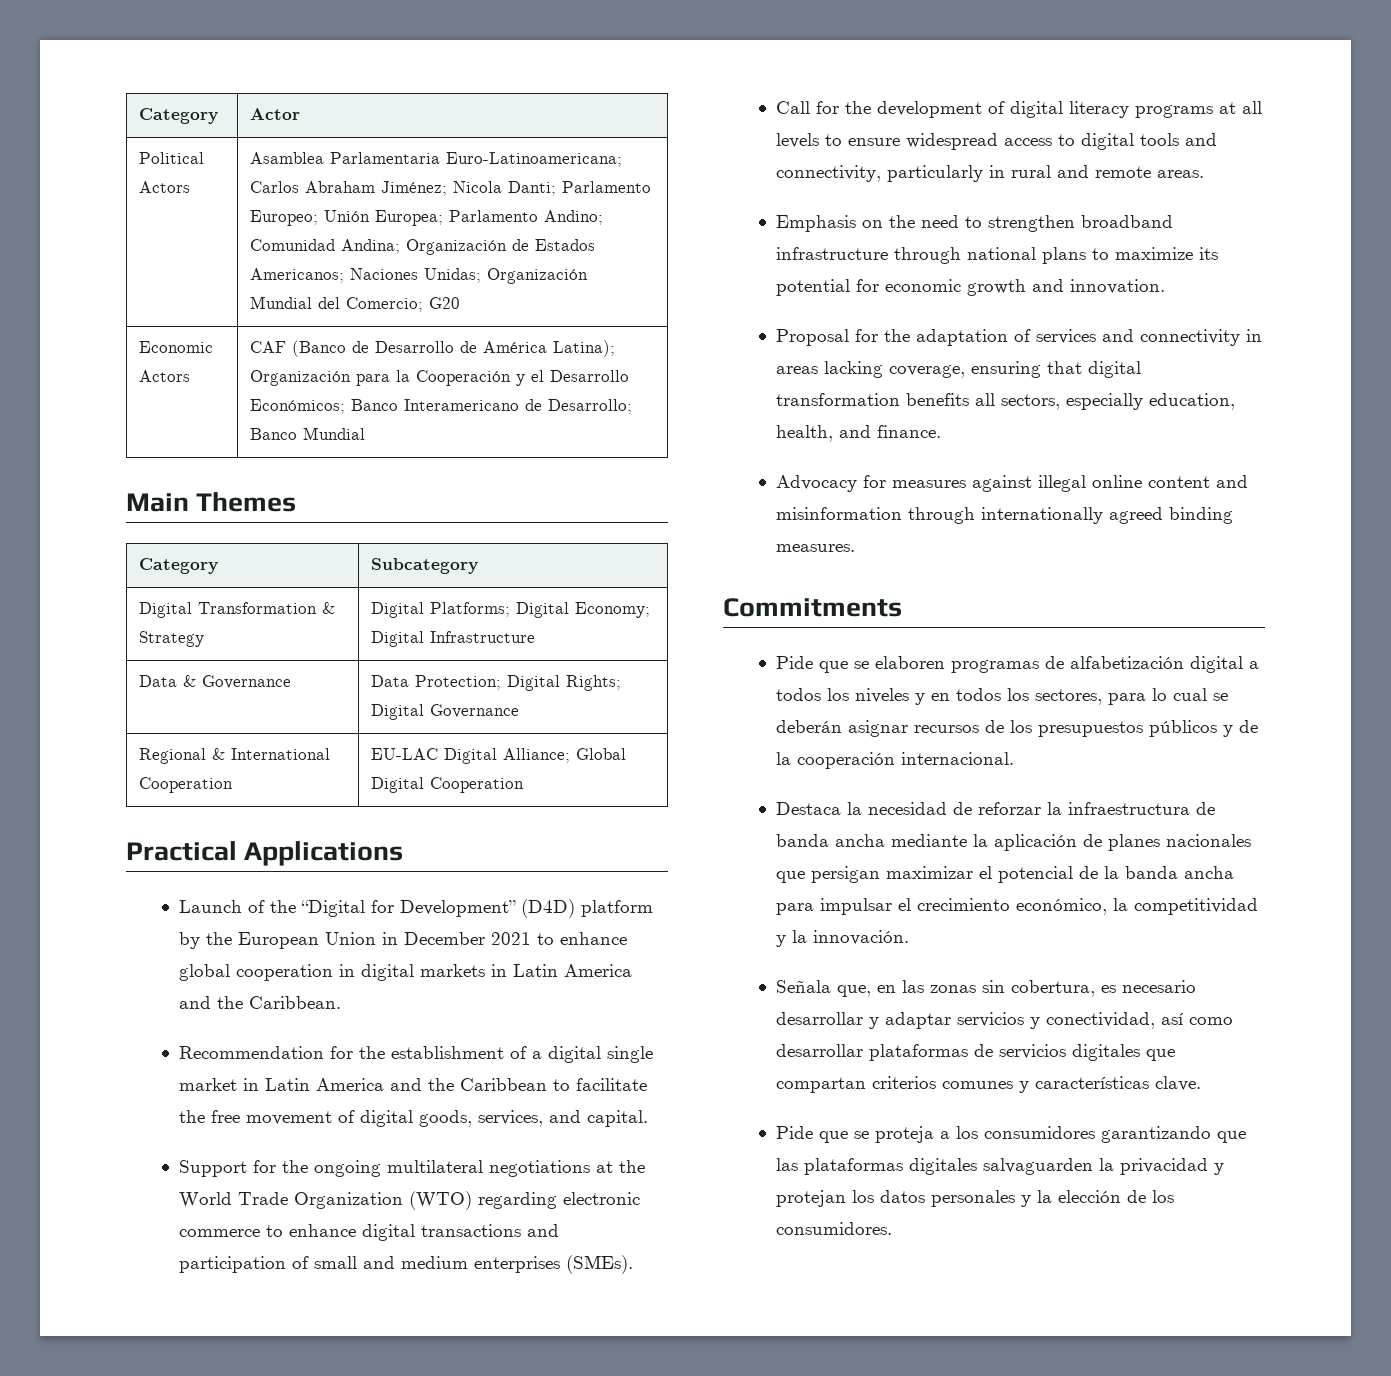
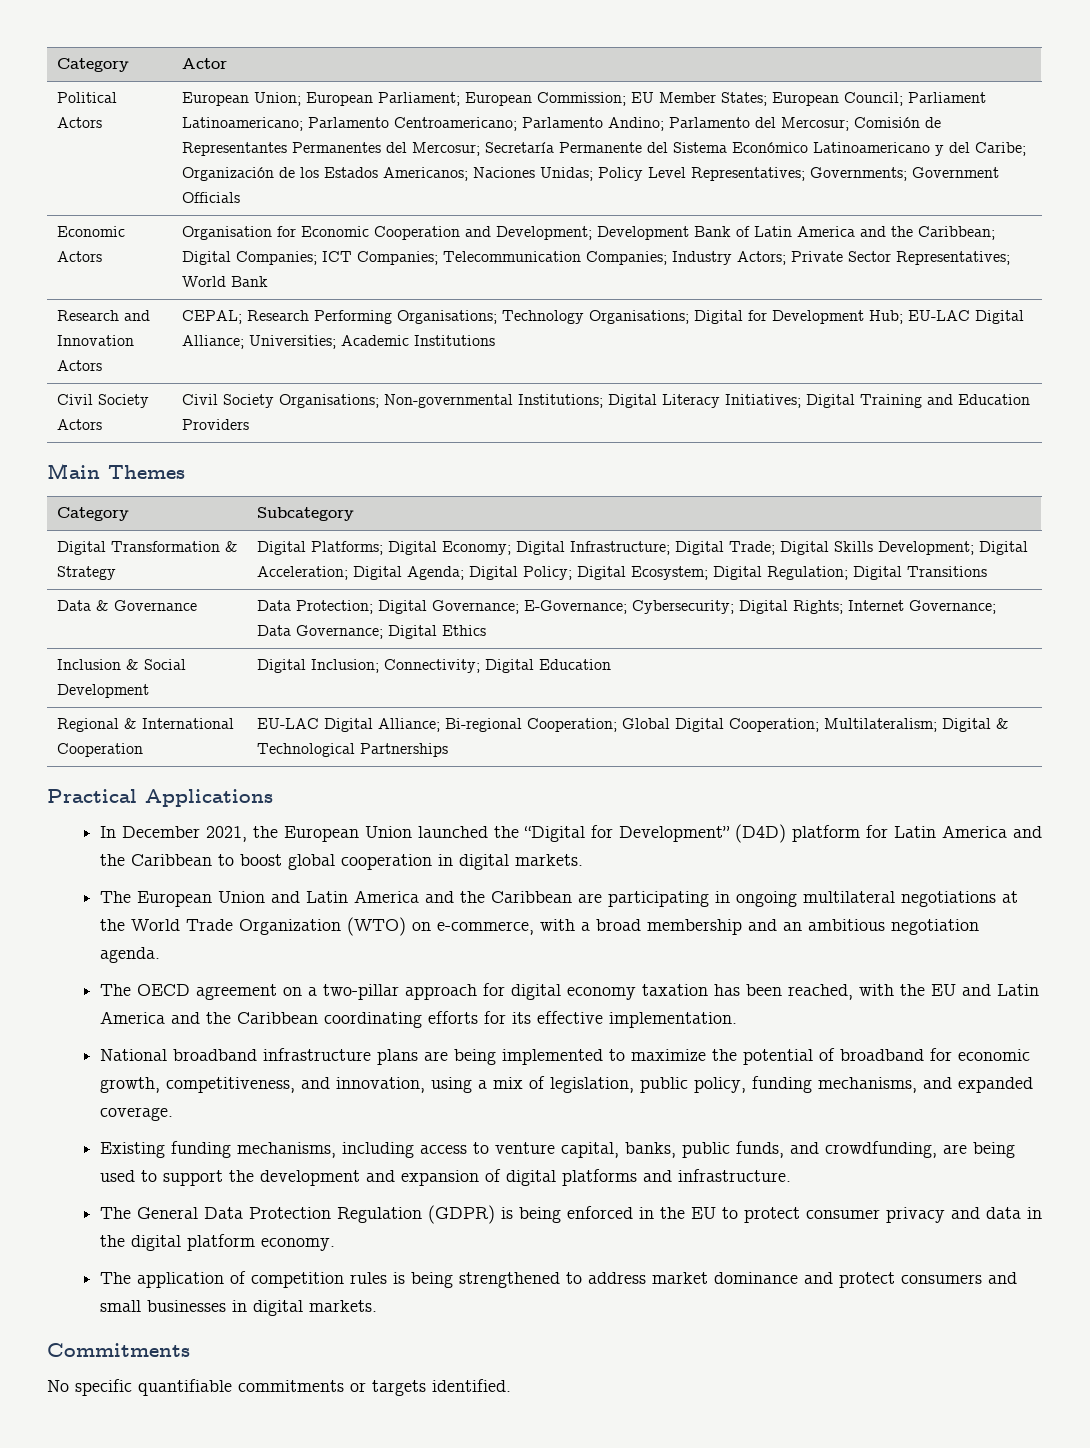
- Asamblea Parlamentaria Euro-Latinoamericana; Carlos Abraham Jiménez; Nicola Danti; Parlamento Europeo; Unión Europea; Parlamento Andino; Comunidad Andina; Organización de Estados Americanos; Naciones Unidas; Organización Mundial del Comercio; G20
- Economic Actors | CAF (Banco de Desarrollo de América Latina); Organización para la Cooperación y el Desarrollo Económicos; Banco Interamericano de Desarrollo; Banco Mundial
+ European Union; European Parliament; European Commission; EU Member States; European Council; Parliament Latinoamericano; Parlamento Centroamericano; Parlamento Andino; Parlamento del Mercosur; Comisión de Representantes Permanentes del Mercosur; Secretaría Permanente del Sistema Económico Latinoamericano y del Caribe; Organización de los Estados Americanos; Naciones Unidas; Policy Level Representatives; Governments; Government Officials
+ Economic Actors | Organisation for Economic Cooperation and Development; Development Bank of Latin America and the Caribbean; Digital Companies; ICT Companies; Telecommunication Companies; Industry Actors; Private Sector Representatives; World Bank
+ Research and Innovation Actors | CEPAL; Research Performing Organisations; Technology Organisations; Digital for Development Hub; EU-LAC Digital Alliance; Universities; Academic Institutions
+ Civil Society Actors | Civil Society Organisations; Non-governmental Institutions; Digital Literacy Initiatives; Digital Training and Education Providers
- Digital Transformation & Strategy | Digital Platforms; Digital Economy; Digital Infrastructure
+ Digital Transformation & Strategy | Digital Platforms; Digital Economy; Digital Infrastructure; Digital Trade; Digital Skills Development; Digital Acceleration; Digital Agenda; Digital Policy; Digital Ecosystem; Digital Regulation; Digital Transitions
- Data & Governance | Data Protection; Digital Rights; Digital Governance
+ Data & Governance | Data Protection; Digital Governance; E-Governance; Cybersecurity; Digital Rights; Internet Governance; Data Governance; Digital Ethics
+ Inclusion & Social Development | Digital Inclusion; Connectivity; Digital Education
- Regional & International Cooperation | EU-LAC Digital Alliance; Global Digital Cooperation
+ Regional & International Cooperation | EU-LAC Digital Alliance; Bi-regional Cooperation; Global Digital Cooperation; Multilateralism; Digital & Technological Partnerships
  Practical Applications
- Launch of the “Digital for Development” (D4D) platform by the European Union in December 2021 to enhance global cooperation in digital markets in Latin America and the Caribbean.
- Recommendation for the establishment of a digital single market in Latin America and the Caribbean to facilitate the free movement of digital goods, services, and capital.
- Support for the ongoing multilateral negotiations at the World Trade Organization (WTO) regarding electronic commerce to enhance digital transactions and participation of small and medium enterprises (SMEs).
- Call for the development of digital literacy programs at all levels to ensure widespread access to digital tools and connectivity, particularly in rural and remote areas.
- Emphasis on the need to strengthen broadband infrastructure through national plans to maximize its potential for economic growth and innovation.
- Proposal for the adaptation of services and connectivity in areas lacking coverage, ensuring that digital transformation benefits all sectors, especially education, health, and finance.
- Advocacy for measures against illegal online content and misinformation through internationally agreed binding measures.
+ In December 2021, the European Union launched the “Digital for Development” (D4D) platform for Latin America and the Caribbean to boost global cooperation in digital markets.
+ The European Union and Latin America and the Caribbean are participating in ongoing multilateral negotiations at the World Trade Organization (WTO) on e-commerce, with a broad membership and an ambitious negotiation agenda.
+ The OECD agreement on a two-pillar approach for digital economy taxation has been reached, with the EU and Latin America and the Caribbean coordinating efforts for its effective implementation.
+ National broadband infrastructure plans are being implemented to maximize the potential of broadband for economic growth, competitiveness, and innovation, using a mix of legislation, public policy, funding mechanisms, and expanded coverage.
+ Existing funding mechanisms, including access to venture capital, banks, public funds, and crowdfunding, are being used to support the development and expansion of digital platforms and infrastructure.
+ The General Data Protection Regulation (GDPR) is being enforced in the EU to protect consumer privacy and data in the digital platform economy.
+ The application of competition rules is being strengthened to address market dominance and protect consumers and small businesses in digital markets.
  Commitments
- Pide que se elaboren programas de alfabetización digital a todos los niveles y en todos los sectores, para lo cual se deberán asignar recursos de los presupuestos públicos y de la cooperación internacional.
- Destaca la necesidad de reforzar la infraestructura de banda ancha mediante la aplicación de planes nacionales que persigan maximizar el potencial de la banda ancha para impulsar el crecimiento económico, la competitividad y la innovación.
- Señala que, en las zonas sin cobertura, es necesario desarrollar y adaptar servicios y conectividad, así como desarrollar plataformas de servicios digitales que compartan criterios comunes y características clave.
- Pide que se proteja a los consumidores garantizando que las plataformas digitales salvaguarden la privacidad y protejan los datos personales y la elección de los consumidores.
+ No specific quantifiable commitments or targets identified.

